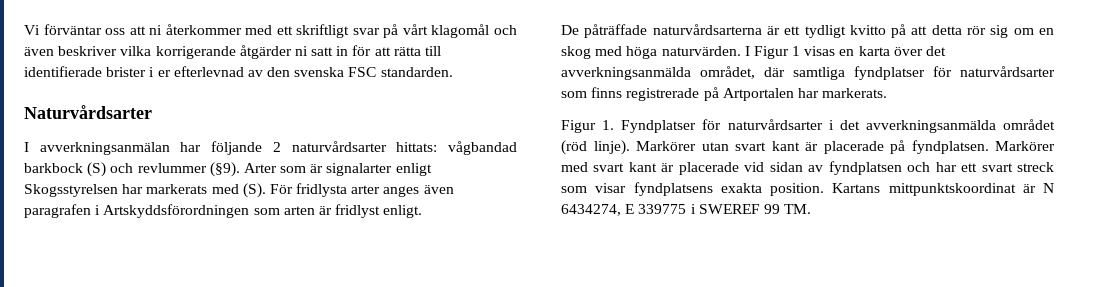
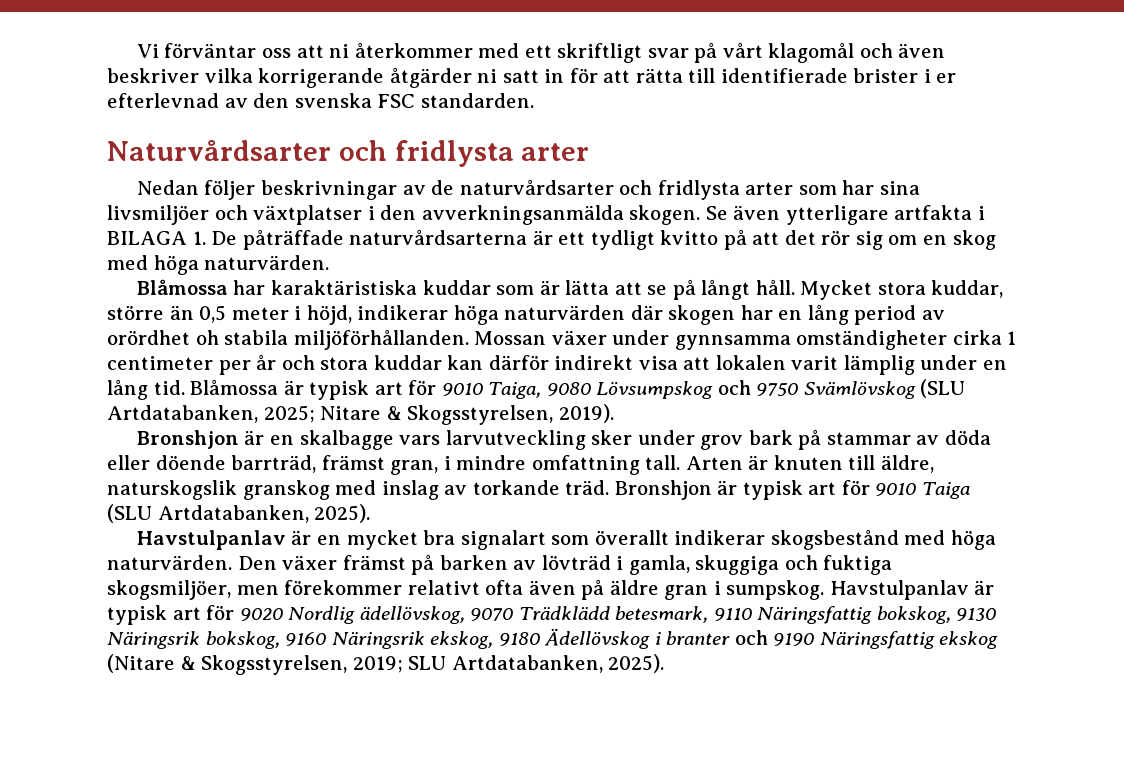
- Naturvårdsarter
- I avverkningsanmälan har följande 2 naturvårdsarter hittats: vågbandad barkbock (S) och revlummer (§9). Arter som är signalarter enligt Skogsstyrelsen har markerats med (S). För fridlysta arter anges även paragrafen i Artskyddsförordningen som arten är fridlyst enligt.
- De påträffade naturvårdsarterna är ett tydligt kvitto på att detta rör sig om en skog med höga naturvärden. I Figur 1 visas en karta över det avverkningsanmälda området, där samtliga fyndplatser för naturvårdsarter som finns registrerade på Artportalen har markerats.
- Figur 1. Fyndplatser för naturvårdsarter i det avverkningsanmälda området (röd linje). Markörer utan svart kant är placerade på fyndplatsen. Markörer med svart kant är placerade vid sidan av fyndplatsen och har ett svart streck som visar fyndplatsens exakta position. Kartans mittpunktskoordinat är N 6434274, E 339775 i SWEREF 99 TM.
+ Naturvårdsarter och fridlysta arter
+ Nedan följer beskrivningar av de naturvårdsarter och fridlysta arter som har sina livsmiljöer och växtplatser i den avverkningsanmälda skogen. Se även ytterligare artfakta i BILAGA 1. De påträffade naturvårdsarterna är ett tydligt kvitto på att det rör sig om en skog med höga naturvärden.
+ Blåmossa har karaktäristiska kuddar som är lätta att se på långt håll. Mycket stora kuddar, större än 0,5 meter i höjd, indikerar höga naturvärden där skogen har en lång period av orördhet oh stabila miljöförhållanden. Mossan växer under gynnsamma omständigheter cirka 1 centimeter per år och stora kuddar kan därför indirekt visa att lokalen varit lämplig under en lång tid. Blåmossa är typisk art för 9010 Taiga, 9080 Lövsumpskog och 9750 Svämlövskog (SLU Artdatabanken, 2025; Nitare & Skogsstyrelsen, 2019).
+ Bronshjon är en skalbagge vars larvutveckling sker under grov bark på stammar av döda eller döende barrträd, främst gran, i mindre omfattning tall. Arten är knuten till äldre, naturskogslik granskog med inslag av torkande träd. Bronshjon är typisk art för 9010 Taiga (SLU Artdatabanken, 2025).
+ Havstulpanlav är en mycket bra signalart som överallt indikerar skogsbestånd med höga naturvärden. Den växer främst på barken av lövträd i gamla, skuggiga och fuktiga skogsmiljöer, men förekommer relativt ofta även på äldre gran i sumpskog. Havstulpanlav är typisk art för 9020 Nordlig ädellövskog, 9070 Trädklädd betesmark, 9110 Näringsfattig bokskog, 9130 Näringsrik bokskog, 9160 Näringsrik ekskog, 9180 Ädellövskog i branter och 9190 Näringsfattig ekskog (Nitare & Skogsstyrelsen, 2019; SLU Artdatabanken, 2025).

